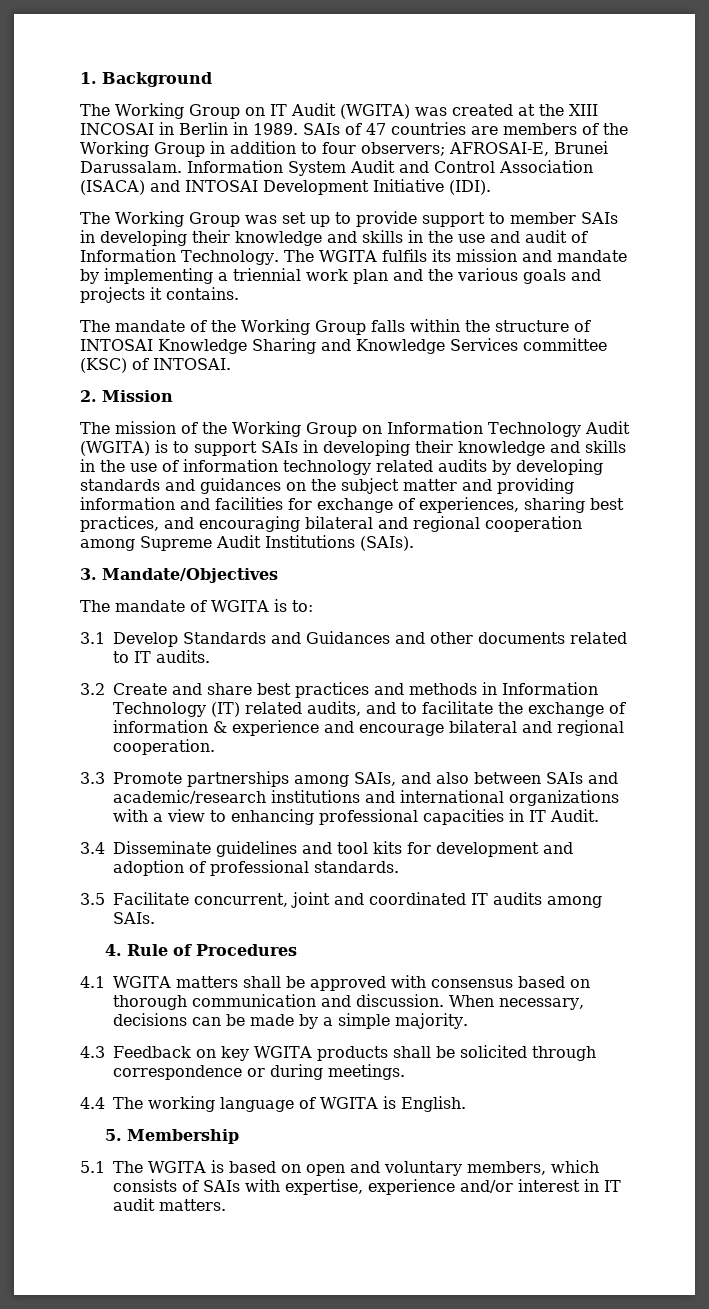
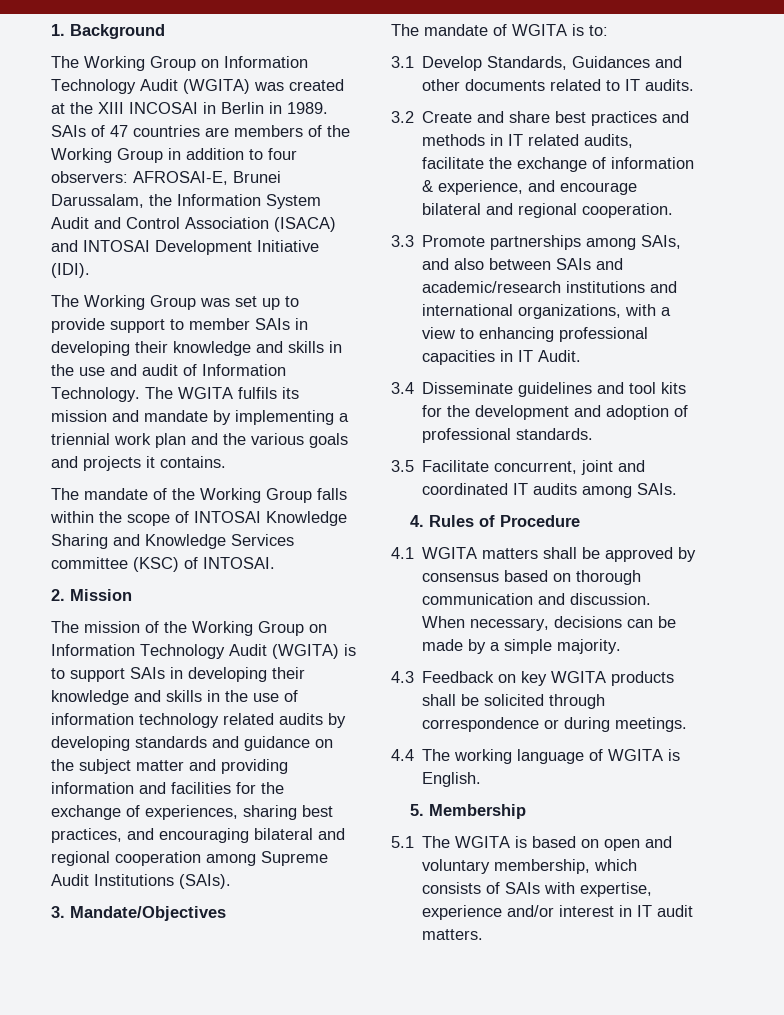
- The Working Group on IT Audit (WGITA) was created at the XIII INCOSAI in Berlin in 1989.
+ The Working Group on Information Technology Audit (WGITA) was created at the XIII INCOSAI in Berlin in 1989.
- SAIs of 47 countries are members of the Working Group in addition to four observers; AFROSAI-E, Brunei Darussalam. Information System Audit and Control Association (ISACA) and INTOSAI Development Initiative (IDI).
+ SAIs of 47 countries are members of the Working Group in addition to four observers: AFROSAI-E, Brunei Darussalam, the Information System Audit and Control Association (ISACA) and INTOSAI Development Initiative (IDI).
- The mandate of the Working Group falls within the structure of INTOSAI Knowledge Sharing and Knowledge Services committee (KSC) of INTOSAI.
+ The mandate of the Working Group falls within the scope of INTOSAI Knowledge Sharing and Knowledge Services committee (KSC) of INTOSAI.
- The mission of the Working Group on Information Technology Audit (WGITA) is to support SAIs in developing their knowledge and skills in the use of information technology related audits by developing standards and guidances on the subject matter and providing information and facilities for exchange of experiences, sharing best practices, and encouraging bilateral and regional cooperation among Supreme Audit Institutions (SAIs).
+ The mission of the Working Group on Information Technology Audit (WGITA) is to support SAIs in developing their knowledge and skills in the use of information technology related audits by developing standards and guidance on the subject matter and providing information and facilities for the exchange of experiences, sharing best practices, and encouraging bilateral and regional cooperation among Supreme Audit Institutions (SAIs).
- 3.1 Develop Standards and Guidances and other documents related to IT audits.
+ 3.1 Develop Standards, Guidances and other documents related to IT audits.
- 3.2 Create and share best practices and methods in Information Technology (IT) related audits, and to facilitate the exchange of information & experience and encourage bilateral and regional cooperation.
+ 3.2 Create and share best practices and methods in IT related audits, facilitate the exchange of information & experience, and encourage bilateral and regional cooperation.
- 3.3 Promote partnerships among SAIs, and also between SAIs and academic/research institutions and international organizations with a view to enhancing professional capacities in IT Audit.
+ 3.3 Promote partnerships among SAIs, and also between SAIs and academic/research institutions and international organizations, with a view to enhancing professional capacities in IT Audit.
- 3.4 Disseminate guidelines and tool kits for development and adoption of professional standards.
+ 3.4 Disseminate guidelines and tool kits for the development and adoption of professional standards.
- 4. Rule of Procedures
+ 4. Rules of Procedure
- 4.1 WGITA matters shall be approved with consensus based on thorough communication and discussion.
+ 4.1 WGITA matters shall be approved by consensus based on thorough communication and discussion.
- 5.1 The WGITA is based on open and voluntary members, which consists of SAIs with expertise, experience and/or interest in IT audit matters.
+ 5.1 The WGITA is based on open and voluntary membership, which consists of SAIs with expertise, experience and/or interest in IT audit matters.

